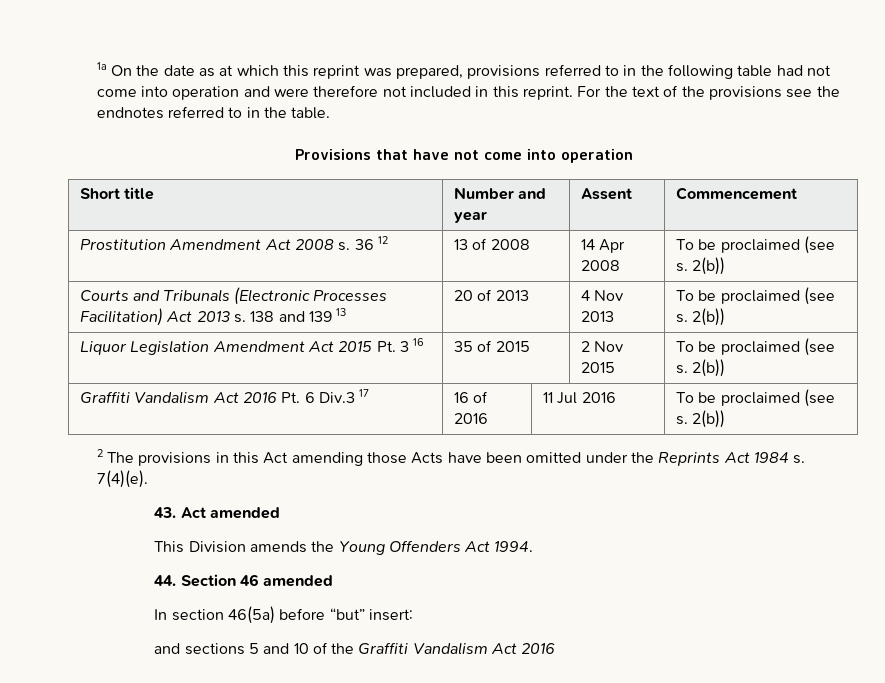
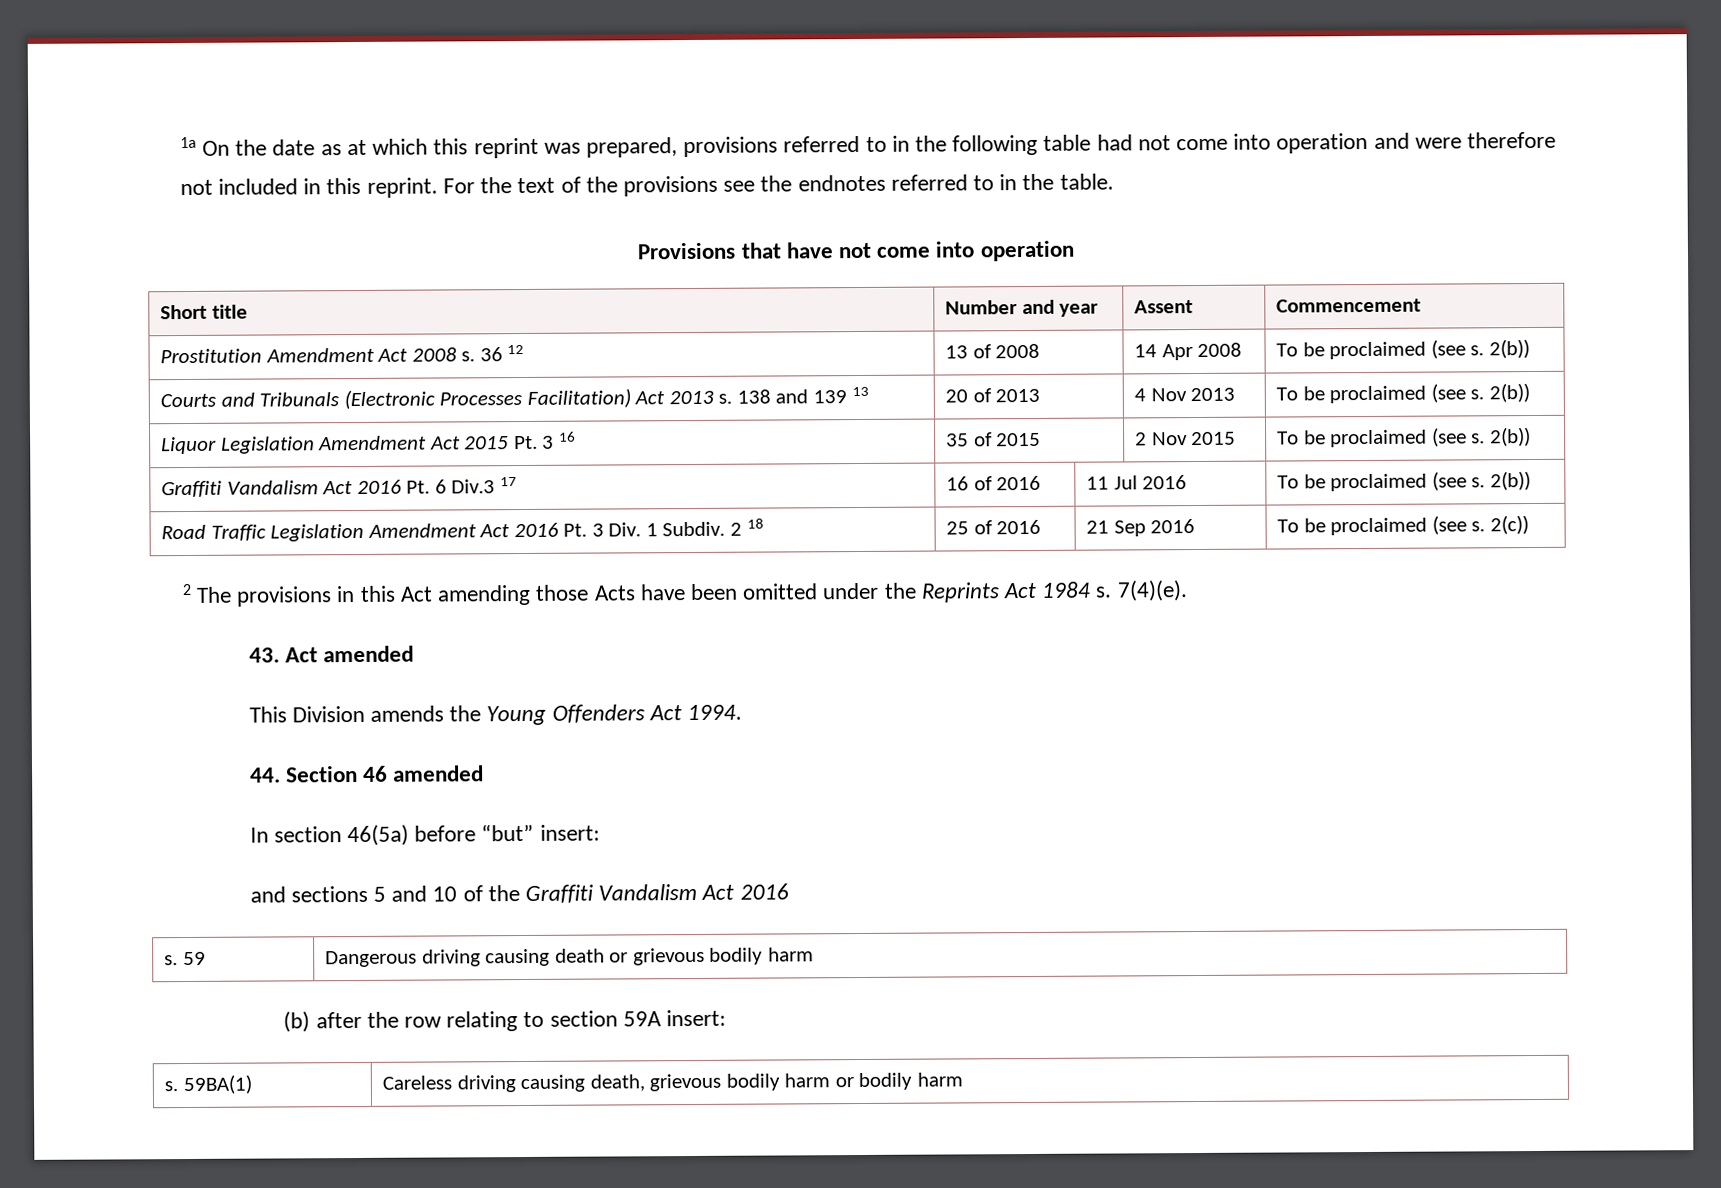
+ Road Traffic Legislation Amendment Act 2016 Pt. 3 Div. 1 Subdiv. 2 18 | 25 of 2016 | 21 Sep 2016 | To be proclaimed (see s. 2(c))
+ s. 59 | Dangerous driving causing death or grievous bodily harm
+ (b) after the row relating to section 59A insert:
+ s. 59BA(1) | Careless driving causing death, grievous bodily harm or bodily harm

